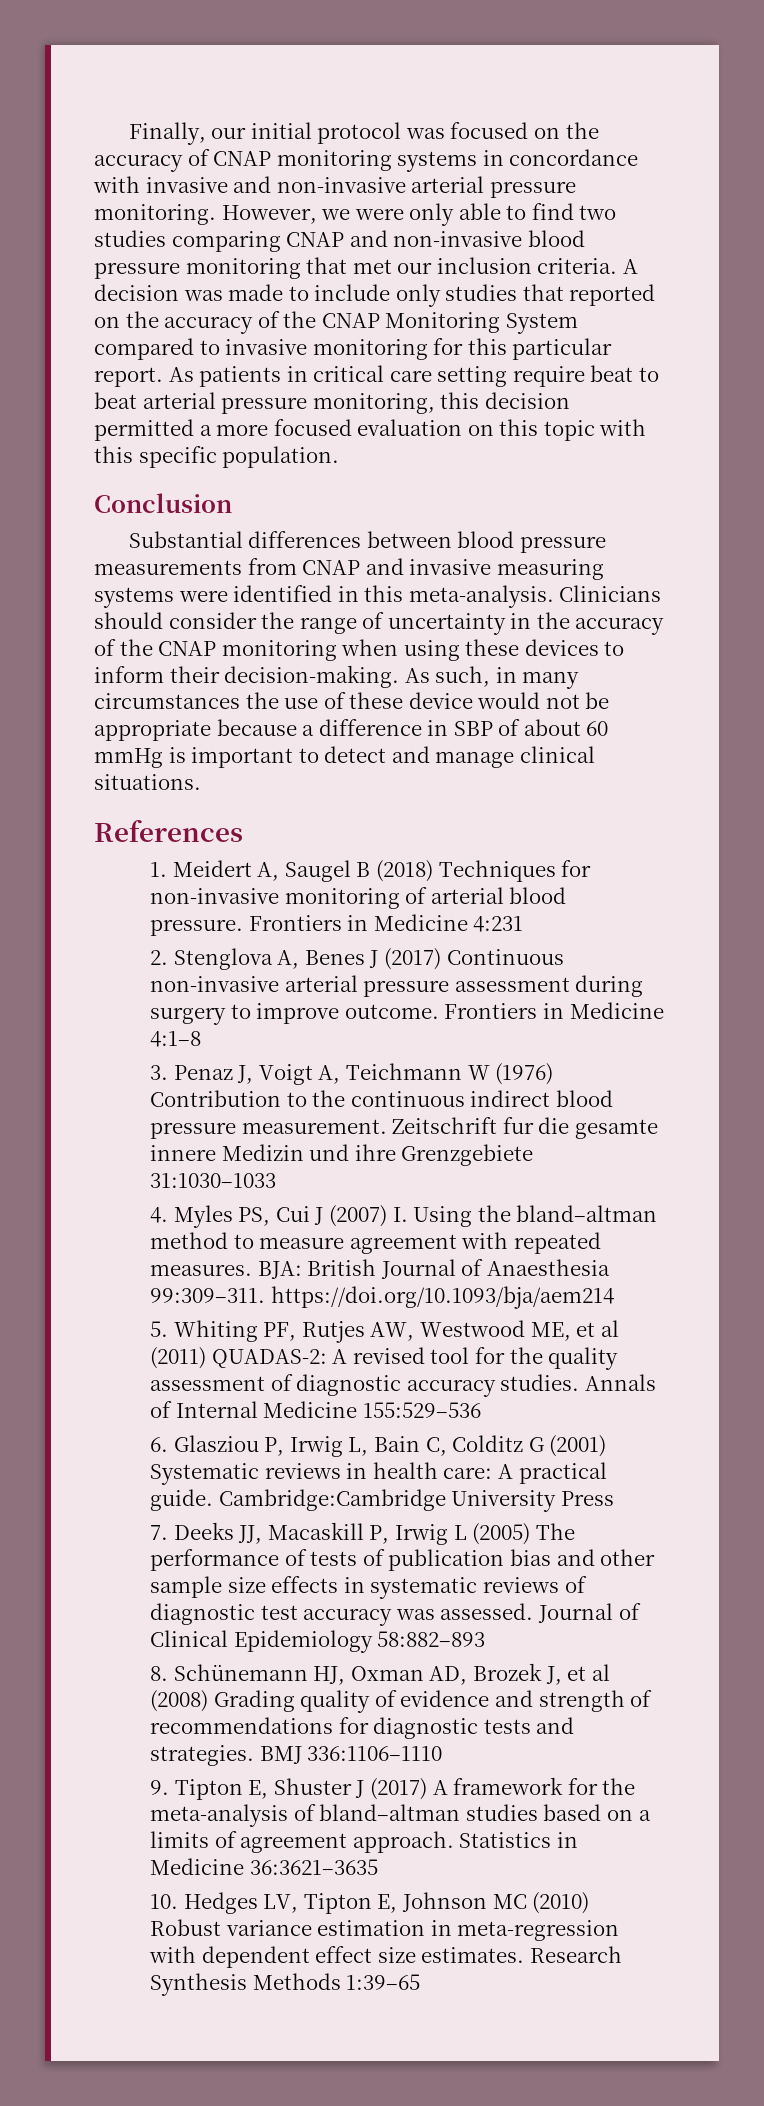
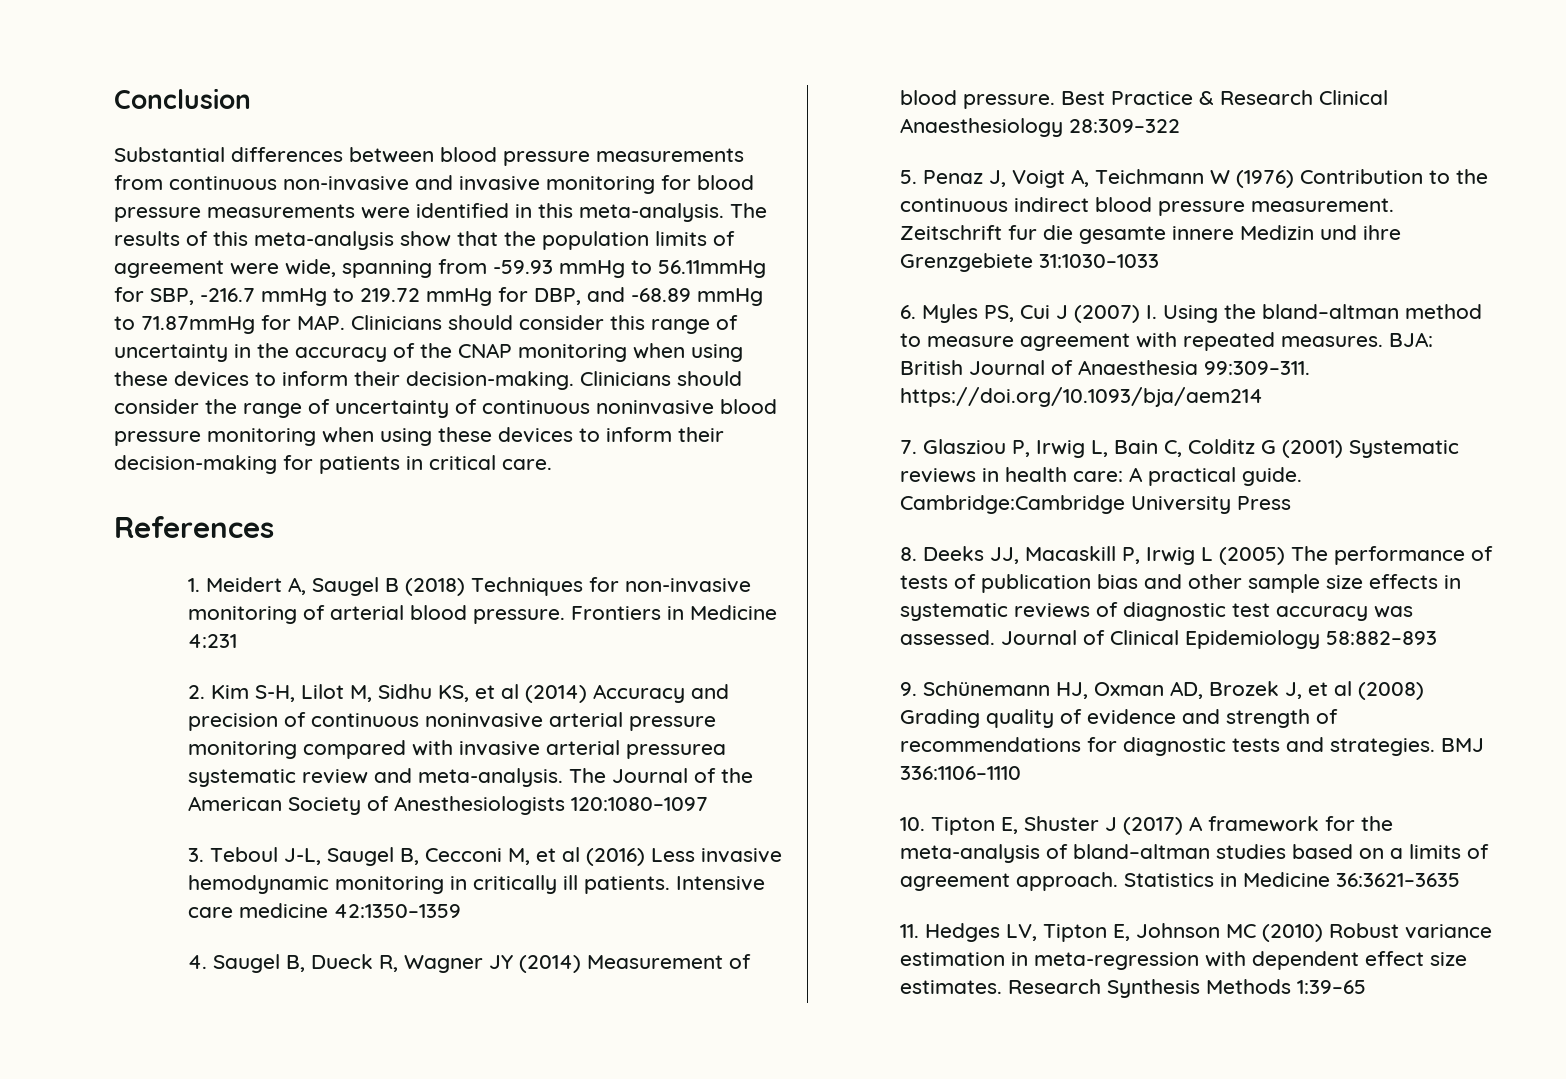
- Finally, our initial protocol was focused on the accuracy of CNAP monitoring systems in concordance with invasive and non-invasive arterial pressure monitoring. However, we were only able to find two studies comparing CNAP and non-invasive blood pressure monitoring that met our inclusion criteria. A decision was made to include only studies that reported on the accuracy of the CNAP Monitoring System compared to invasive monitoring for this particular report. As patients in critical care setting require beat to beat arterial pressure monitoring, this decision permitted a more focused evaluation on this topic with this specific population.
- Substantial differences between blood pressure measurements from CNAP and invasive measuring systems were identified in this meta-analysis.
+ Substantial differences between blood pressure measurements from continuous non-invasive and invasive monitoring for blood pressure measurements were identified in this meta-analysis.
- Clinicians should consider the range of uncertainty in the accuracy of the CNAP monitoring when using these devices to inform their decision-making.
+ The results of this meta-analysis show that the population limits of agreement were wide, spanning from -59.93 mmHg to 56.11mmHg for SBP, -216.7 mmHg to 219.72 mmHg for DBP, and -68.89 mmHg to 71.87mmHg for MAP. Clinicians should consider this range of uncertainty in the accuracy of the CNAP monitoring when using these devices to inform their decision-making.
- As such, in many circumstances the use of these device would not be appropriate because a difference in SBP of about 60 mmHg is important to detect and manage clinical situations.
+ Clinicians should consider the range of uncertainty of continuous noninvasive blood pressure monitoring when using these devices to inform their decision-making for patients in critical care.
- 2. Stenglova A, Benes J (2017) Continuous non-invasive arterial pressure assessment during surgery to improve outcome. Frontiers in Medicine 4:1–8
- 3. Penaz J, Voigt A, Teichmann W (1976) Contribution to the continuous indirect blood pressure measurement.
+ 2. Kim S-H, Lilot M, Sidhu KS, et al (2014) Accuracy and precision of continuous noninvasive arterial pressure monitoring compared with invasive arterial pressurea systematic review and meta-analysis. The Journal of the American Society of Anesthesiologists 120:1080–1097
+ 3. Teboul J-L, Saugel B, Cecconi M, et al (2016) Less invasive hemodynamic monitoring in critically ill patients. Intensive care medicine 42:1350–1359
+ 4. Saugel B, Dueck R, Wagner JY (2014) Measurement of blood pressure. Best Practice & Research Clinical Anaesthesiology 28:309–322
+ 5. Penaz J, Voigt A, Teichmann W (1976) Contribution to the continuous indirect blood pressure measurement.
- 4. Myles PS, Cui J (2007) I. Using the bland–altman method to measure agreement with repeated measures.
+ 6. Myles PS, Cui J (2007) I. Using the bland–altman method to measure agreement with repeated measures.
- 5. Whiting PF, Rutjes AW, Westwood ME, et al (2011) QUADAS-2: A revised tool for the quality assessment of diagnostic accuracy studies. Annals of Internal Medicine 155:529–536
- 6. Glasziou P, Irwig L, Bain C, Colditz G (2001) Systematic reviews in health care: A practical guide.
+ 7. Glasziou P, Irwig L, Bain C, Colditz G (2001) Systematic reviews in health care: A practical guide.
- 7. Deeks JJ, Macaskill P, Irwig L (2005) The performance of tests of publication bias and other sample size effects in systematic reviews of diagnostic test accuracy was assessed.
+ 8. Deeks JJ, Macaskill P, Irwig L (2005) The performance of tests of publication bias and other sample size effects in systematic reviews of diagnostic test accuracy was assessed.
- 8. Schünemann HJ, Oxman AD, Brozek J, et al (2008) Grading quality of evidence and strength of recommendations for diagnostic tests and strategies.
+ 9. Schünemann HJ, Oxman AD, Brozek J, et al (2008) Grading quality of evidence and strength of recommendations for diagnostic tests and strategies.
- 9. Tipton E, Shuster J (2017) A framework for the meta-analysis of bland–altman studies based on a limits of agreement approach.
+ 10. Tipton E, Shuster J (2017) A framework for the meta-analysis of bland–altman studies based on a limits of agreement approach.
- 10. Hedges LV, Tipton E, Johnson MC (2010) Robust variance estimation in meta-regression with dependent effect size estimates.
+ 11. Hedges LV, Tipton E, Johnson MC (2010) Robust variance estimation in meta-regression with dependent effect size estimates.

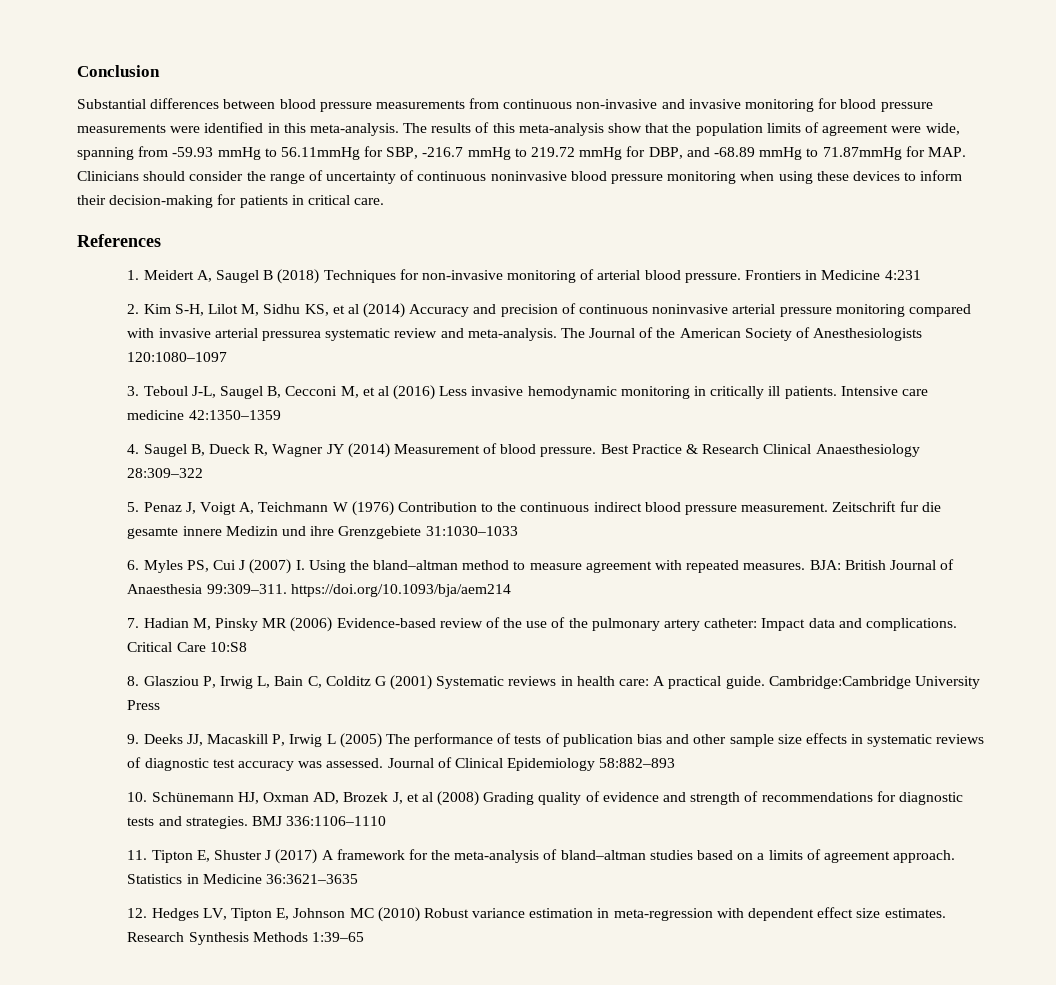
- The results of this meta-analysis show that the population limits of agreement were wide, spanning from -59.93 mmHg to 56.11mmHg for SBP, -216.7 mmHg to 219.72 mmHg for DBP, and -68.89 mmHg to 71.87mmHg for MAP. Clinicians should consider this range of uncertainty in the accuracy of the CNAP monitoring when using these devices to inform their decision-making. Clinicians should consider the range of uncertainty of continuous noninvasive blood pressure monitoring when using these devices to inform their decision-making for patients in critical care.
+ The results of this meta-analysis show that the population limits of agreement were wide, spanning from -59.93 mmHg to 56.11mmHg for SBP, -216.7 mmHg to 219.72 mmHg for DBP, and -68.89 mmHg to 71.87mmHg for MAP. Clinicians should consider the range of uncertainty of continuous noninvasive blood pressure monitoring when using these devices to inform their decision-making for patients in critical care.
- 7. Glasziou P, Irwig L, Bain C, Colditz G (2001) Systematic reviews in health care: A practical guide.
+ 7. Hadian M, Pinsky MR (2006) Evidence-based review of the use of the pulmonary artery catheter: Impact data and complications. Critical Care 10:S8
+ 8. Glasziou P, Irwig L, Bain C, Colditz G (2001) Systematic reviews in health care: A practical guide.
- 8. Deeks JJ, Macaskill P, Irwig L (2005) The performance of tests of publication bias and other sample size effects in systematic reviews of diagnostic test accuracy was assessed.
+ 9. Deeks JJ, Macaskill P, Irwig L (2005) The performance of tests of publication bias and other sample size effects in systematic reviews of diagnostic test accuracy was assessed.
- 9. Schünemann HJ, Oxman AD, Brozek J, et al (2008) Grading quality of evidence and strength of recommendations for diagnostic tests and strategies.
+ 10. Schünemann HJ, Oxman AD, Brozek J, et al (2008) Grading quality of evidence and strength of recommendations for diagnostic tests and strategies.
- 10. Tipton E, Shuster J (2017) A framework for the meta-analysis of bland–altman studies based on a limits of agreement approach.
+ 11. Tipton E, Shuster J (2017) A framework for the meta-analysis of bland–altman studies based on a limits of agreement approach.
- 11. Hedges LV, Tipton E, Johnson MC (2010) Robust variance estimation in meta-regression with dependent effect size estimates.
+ 12. Hedges LV, Tipton E, Johnson MC (2010) Robust variance estimation in meta-regression with dependent effect size estimates.

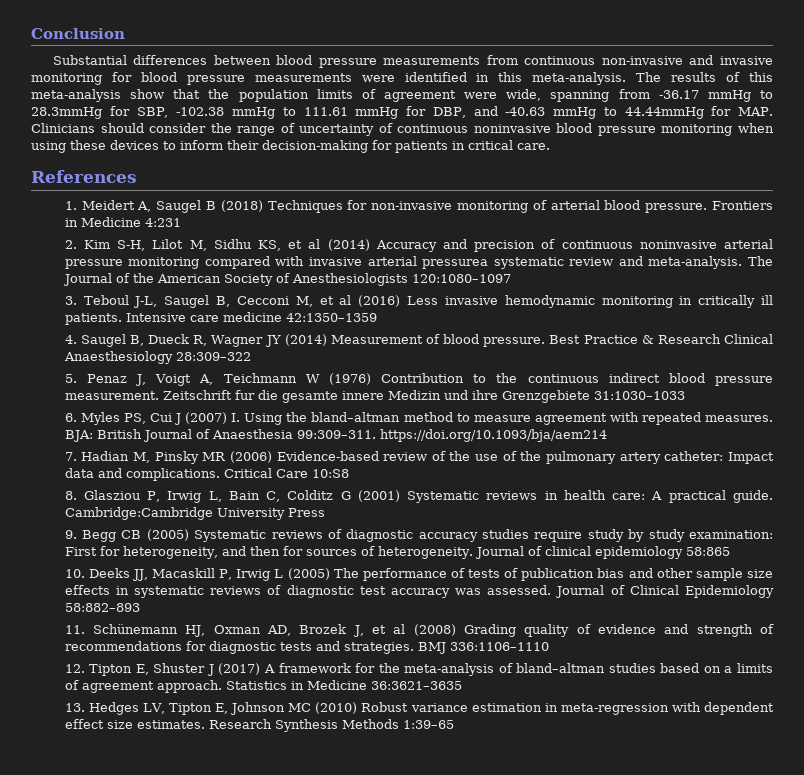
- The results of this meta-analysis show that the population limits of agreement were wide, spanning from -59.93 mmHg to 56.11mmHg for SBP, -216.7 mmHg to 219.72 mmHg for DBP, and -68.89 mmHg to 71.87mmHg for MAP. Clinicians should consider the range of uncertainty of continuous noninvasive blood pressure monitoring when using these devices to inform their decision-making for patients in critical care.
+ The results of this meta-analysis show that the population limits of agreement were wide, spanning from -36.17 mmHg to 28.3mmHg for SBP, -102.38 mmHg to 111.61 mmHg for DBP, and -40.63 mmHg to 44.44mmHg for MAP. Clinicians should consider the range of uncertainty of continuous noninvasive blood pressure monitoring when using these devices to inform their decision-making for patients in critical care.
- 9. Deeks JJ, Macaskill P, Irwig L (2005) The performance of tests of publication bias and other sample size effects in systematic reviews of diagnostic test accuracy was assessed.
+ 9. Begg CB (2005) Systematic reviews of diagnostic accuracy studies require study by study examination: First for heterogeneity, and then for sources of heterogeneity. Journal of clinical epidemiology 58:865
+ 10. Deeks JJ, Macaskill P, Irwig L (2005) The performance of tests of publication bias and other sample size effects in systematic reviews of diagnostic test accuracy was assessed.
- 10. Schünemann HJ, Oxman AD, Brozek J, et al (2008) Grading quality of evidence and strength of recommendations for diagnostic tests and strategies.
+ 11. Schünemann HJ, Oxman AD, Brozek J, et al (2008) Grading quality of evidence and strength of recommendations for diagnostic tests and strategies.
- 11. Tipton E, Shuster J (2017) A framework for the meta-analysis of bland–altman studies based on a limits of agreement approach.
+ 12. Tipton E, Shuster J (2017) A framework for the meta-analysis of bland–altman studies based on a limits of agreement approach.
- 12. Hedges LV, Tipton E, Johnson MC (2010) Robust variance estimation in meta-regression with dependent effect size estimates.
+ 13. Hedges LV, Tipton E, Johnson MC (2010) Robust variance estimation in meta-regression with dependent effect size estimates.

